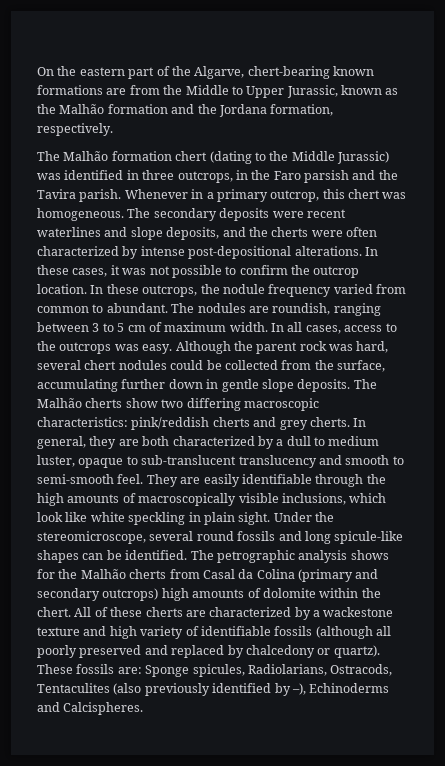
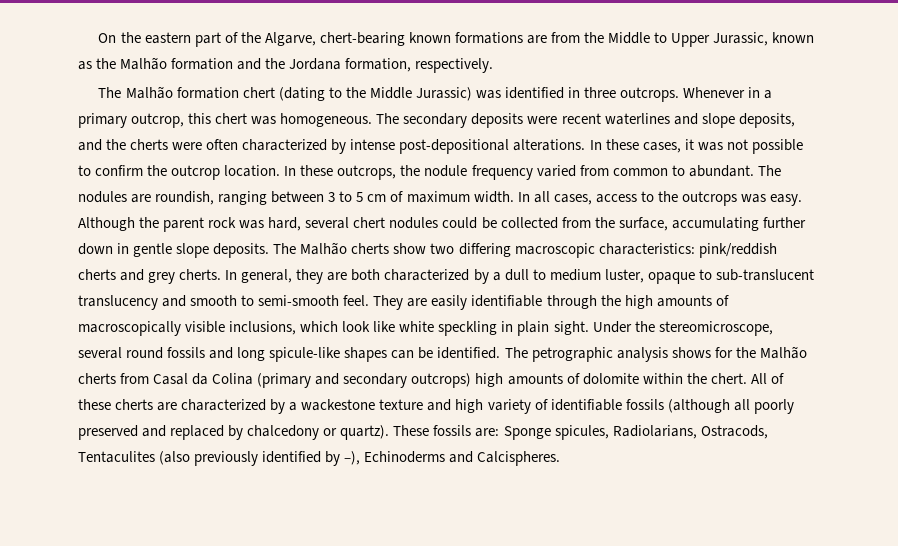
- The Malhão formation chert (dating to the Middle Jurassic) was identified in three outcrops, in the Faro parsish and the Tavira parish.
+ The Malhão formation chert (dating to the Middle Jurassic) was identified in three outcrops.

